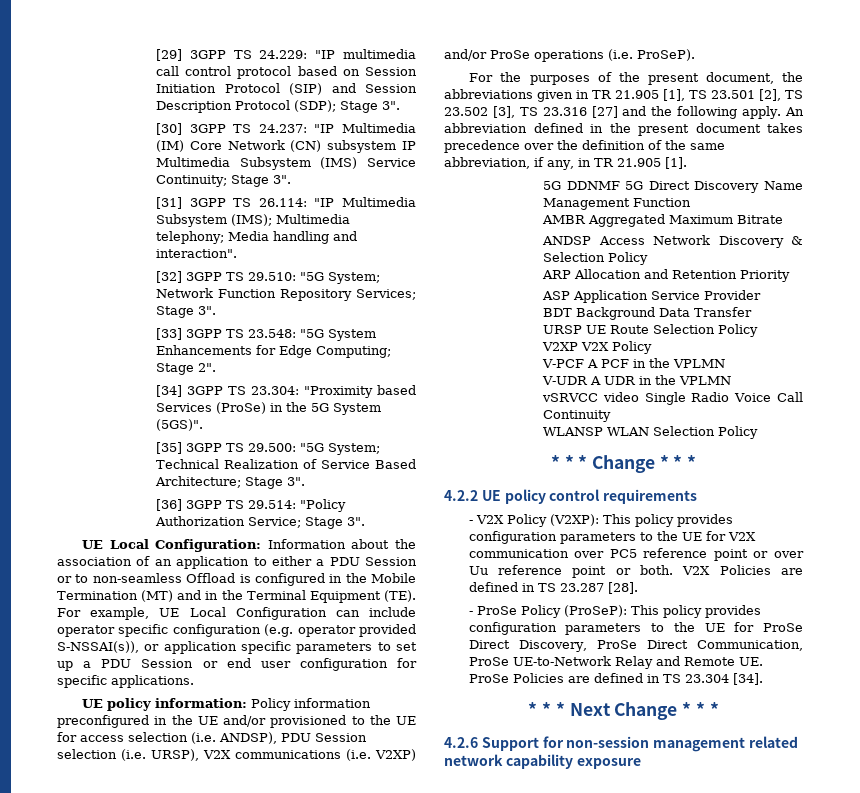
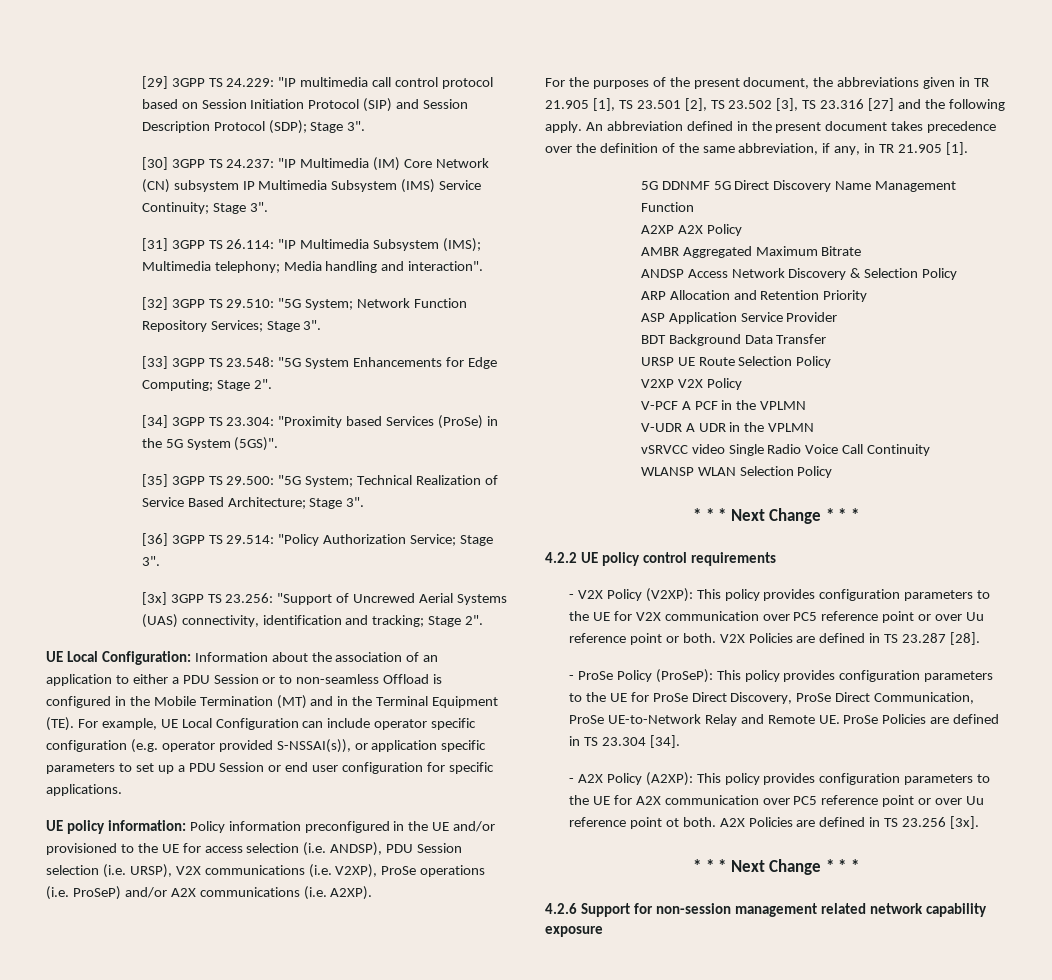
+ [3x] 3GPP TS 23.256: "Support of Uncrewed Aerial Systems (UAS) connectivity, identification and tracking; Stage 2".
- UE policy information: Policy information preconfigured in the UE and/or provisioned to the UE for access selection (i.e. ANDSP), PDU Session selection (i.e. URSP), V2X communications (i.e. V2XP) and/or ProSe operations (i.e. ProSeP).
+ UE policy information: Policy information preconfigured in the UE and/or provisioned to the UE for access selection (i.e. ANDSP), PDU Session selection (i.e. URSP), V2X communications (i.e. V2XP), ProSe operations (i.e. ProSeP) and/or A2X communications (i.e. A2XP).
+ A2XP A2X Policy
  WLANSP WLAN Selection Policy
- * * * Change * * *
+ * * * Next Change * * *
+ - A2X Policy (A2XP): This policy provides configuration parameters to the UE for A2X communication over PC5 reference point or over Uu reference point ot both. A2X Policies are defined in TS 23.256 [3x].

